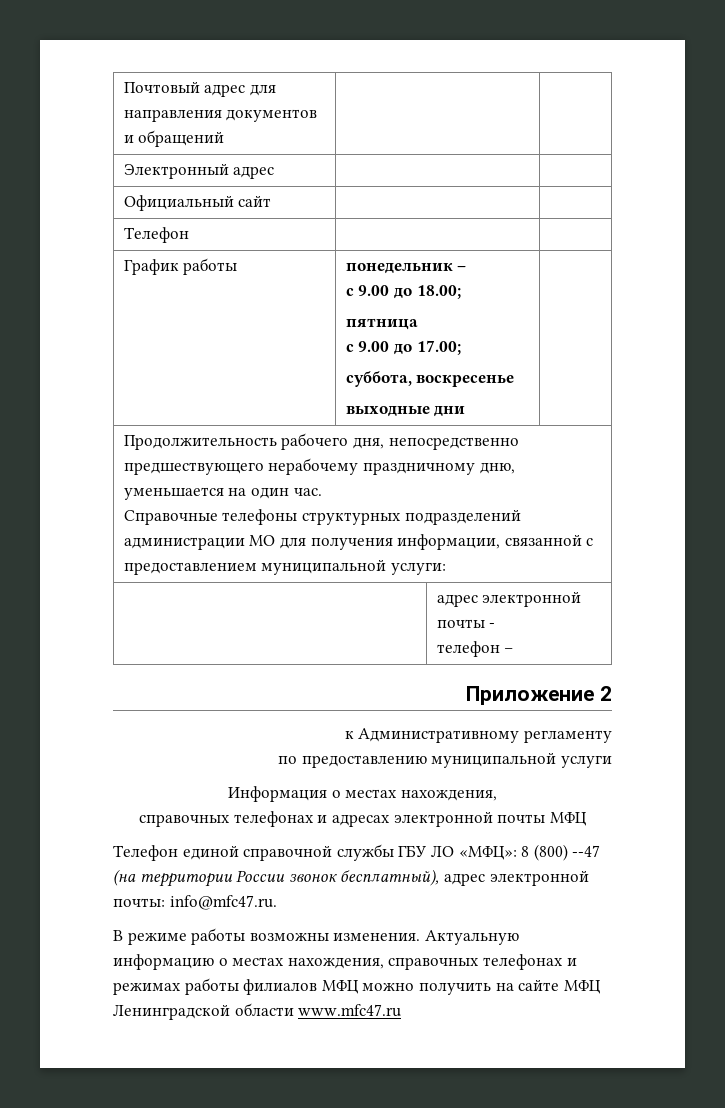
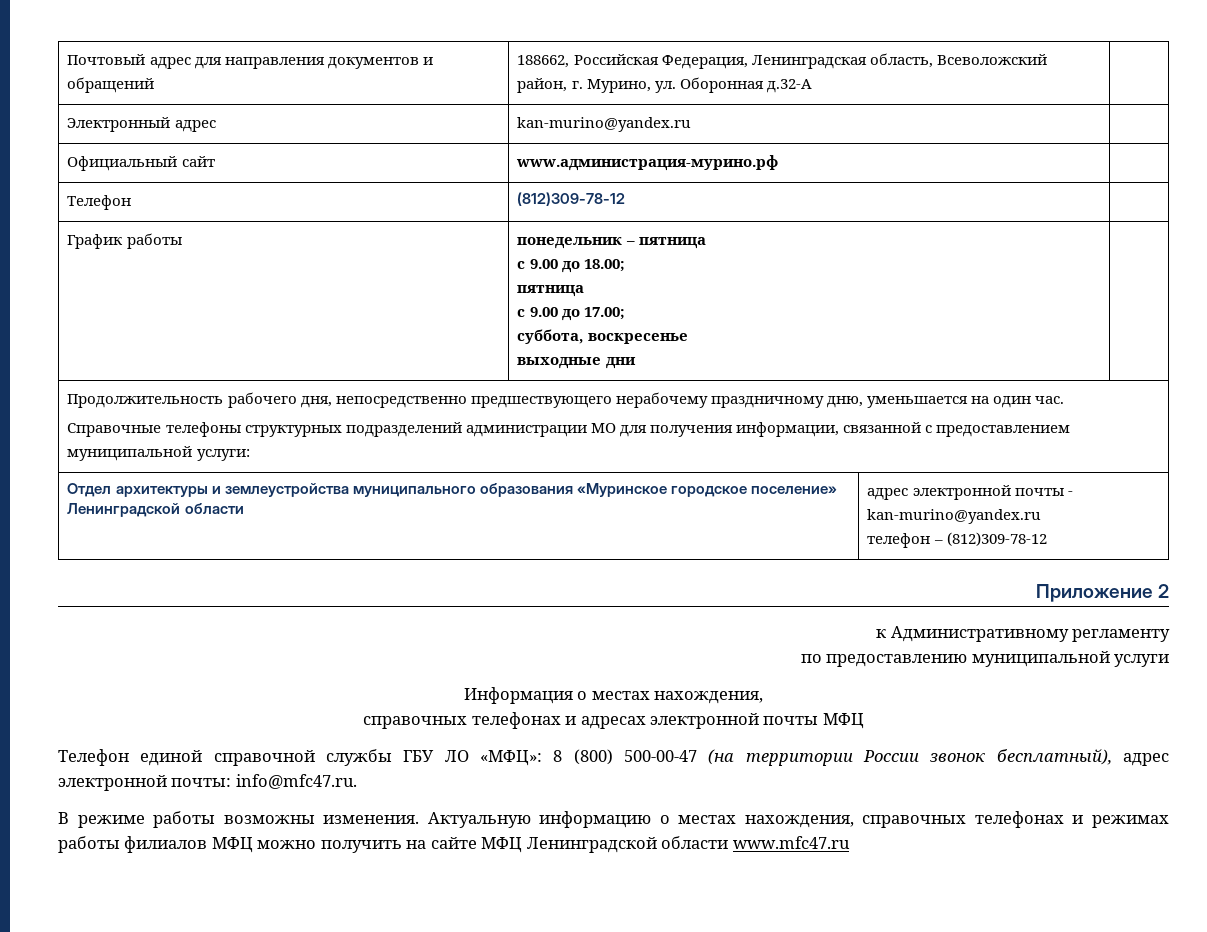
- Почтовый адрес для направления документов и обращений | |
+ Почтовый адрес для направления документов и обращений | 188662, Российская Федерация, Ленинградская область, Всеволожский район, г. Мурино, ул. Оборонная д.32-А |
- Электронный адрес | |
+ Электронный адрес | kan-murino@yandex.ru |
- Официальный сайт | |
+ Официальный сайт | www.администрация-мурино.рф |
- Телефон | |
+ Телефон | (812)309-78-12 |
- График работы | понедельник –
+ График работы | понедельник – пятница
- | адрес электронной почты -
- телефон –
+ Отдел архитектуры и землеустройства муниципального образования «Муринское городское поселение» Ленинградской области | адрес электронной почты - kan-murino@yandex.ru
+ телефон – (812)309-78-12
- Телефон единой справочной службы ГБУ ЛО «МФЦ»: 8 (800) --47 (на территории России звонок бесплатный), адрес электронной почты: info@mfc47.ru.
+ Телефон единой справочной службы ГБУ ЛО «МФЦ»: 8 (800) 500-00-47 (на территории России звонок бесплатный), адрес электронной почты: info@mfc47.ru.

